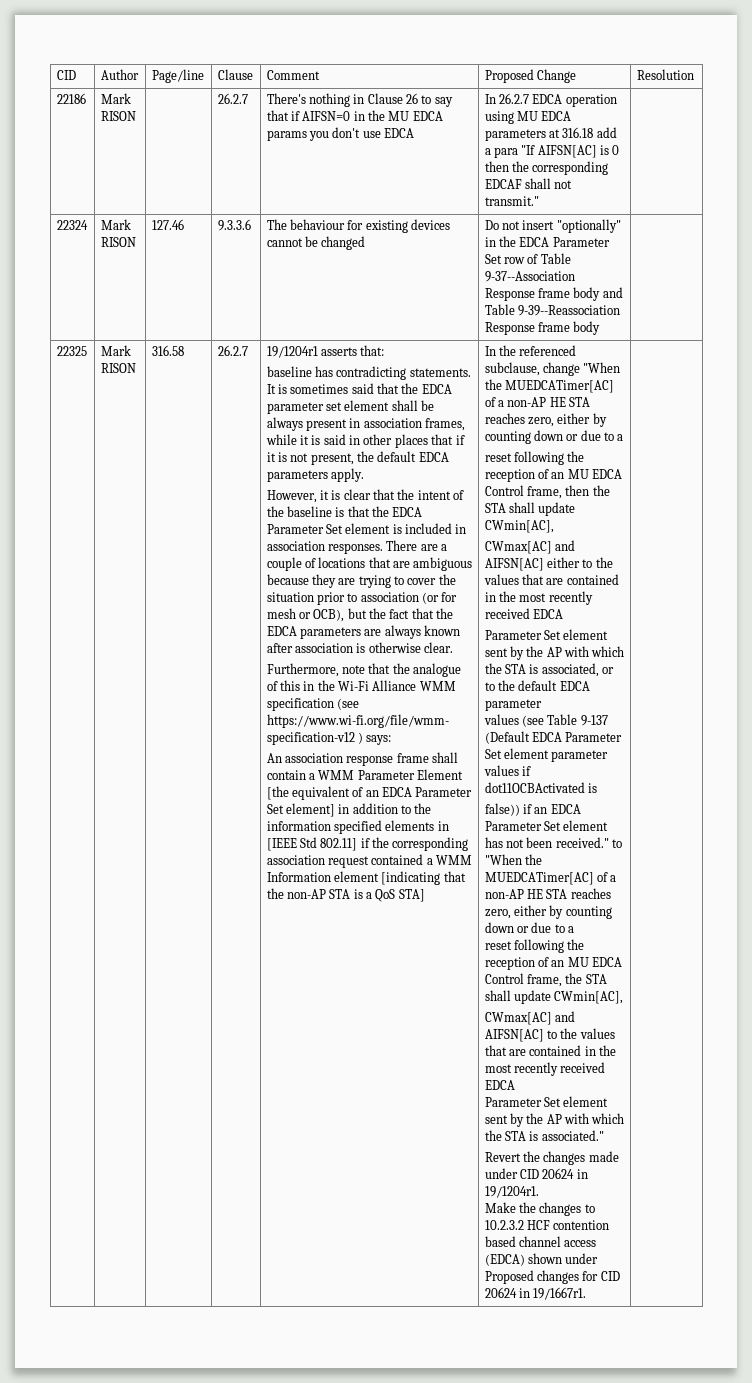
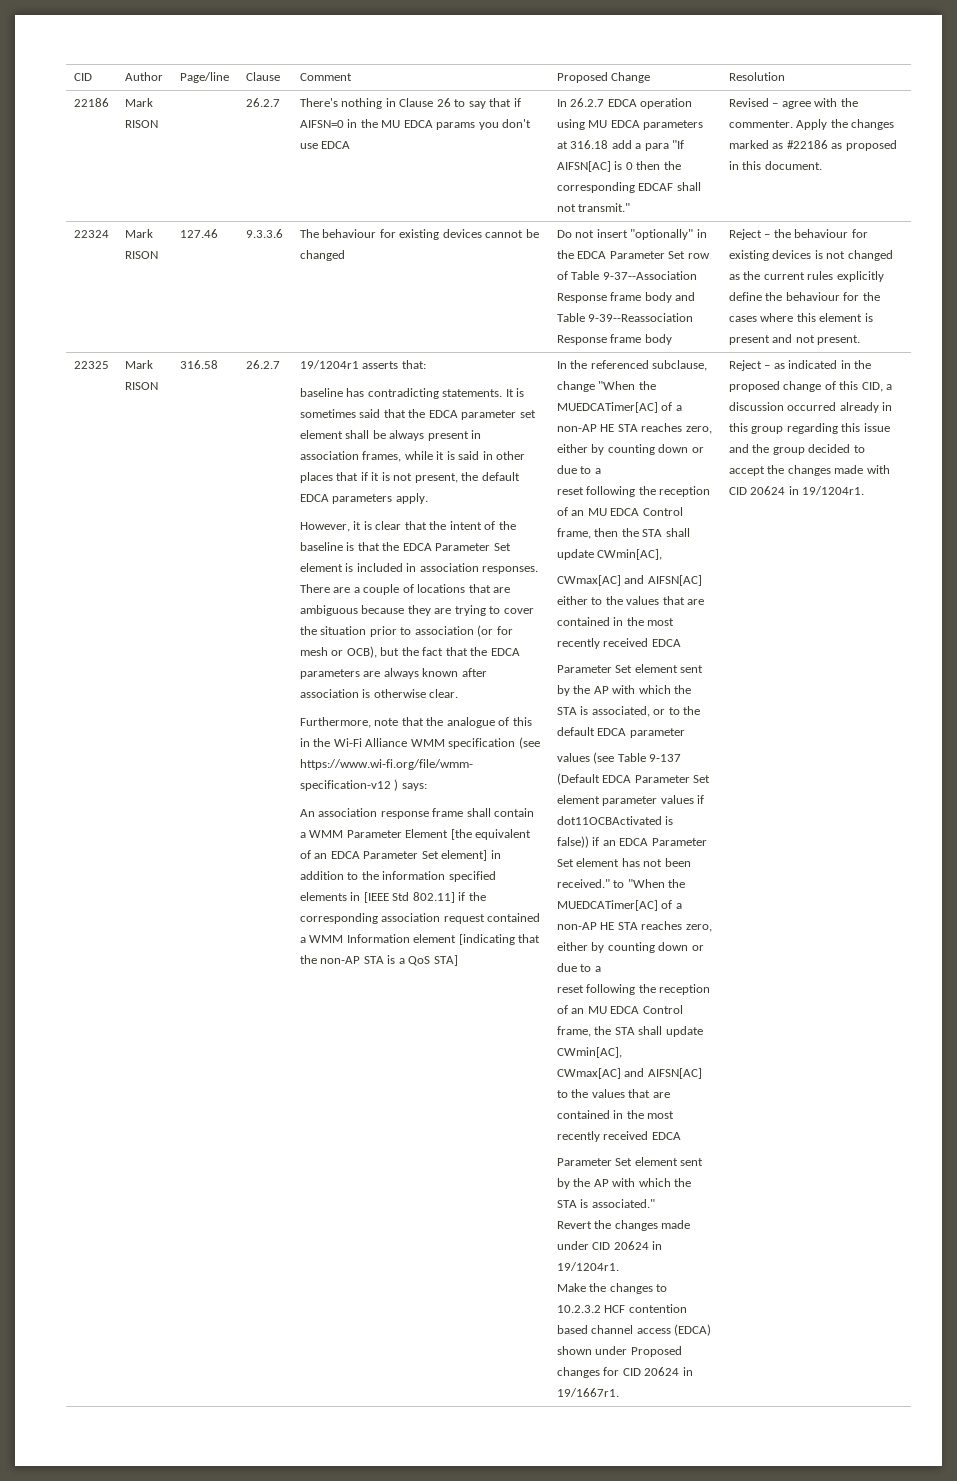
+ Revised – agree with the commenter. Apply the changes marked as #22186 as proposed in this document.
+ Reject – the behaviour for existing devices is not changed as the current rules explicitly define the behaviour for the cases where this element is present and not present.
+ Reject – as indicated in the proposed change of this CID, a discussion occurred already in this group regarding this issue and the group decided to accept the changes made with CID 20624 in 19/1204r1.

